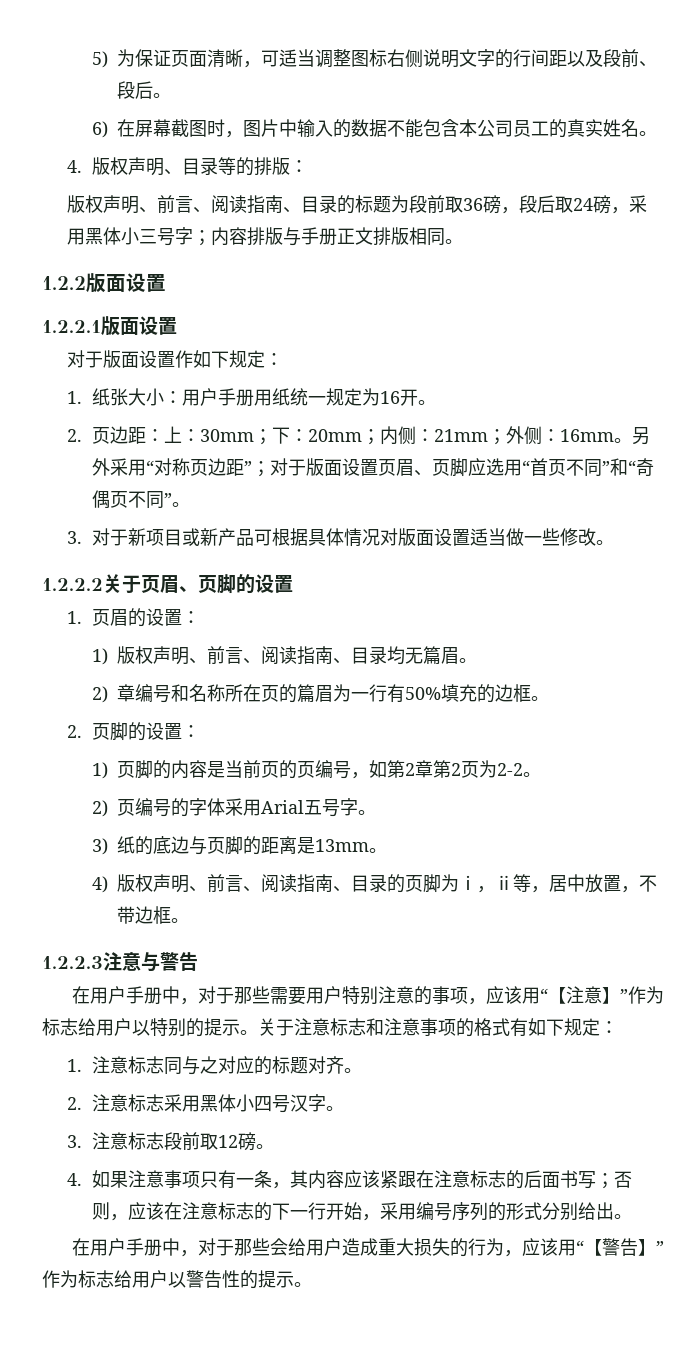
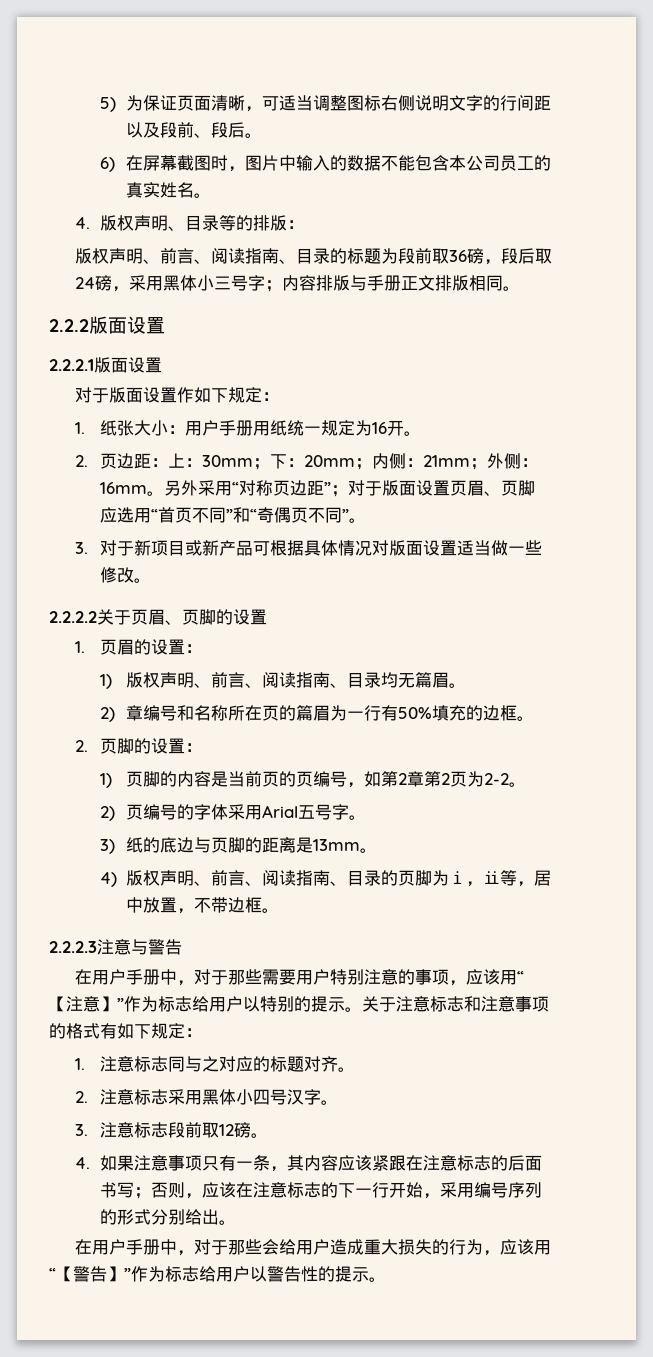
- 1.2.2版面设置
- 1.2.2.1版面设置
+ 2.2.2版面设置
+ 2.2.2.1版面设置
- 1.2.2.2关于页眉、页脚的设置
+ 2.2.2.2关于页眉、页脚的设置
- 1.2.2.3注意与警告
+ 2.2.2.3注意与警告

